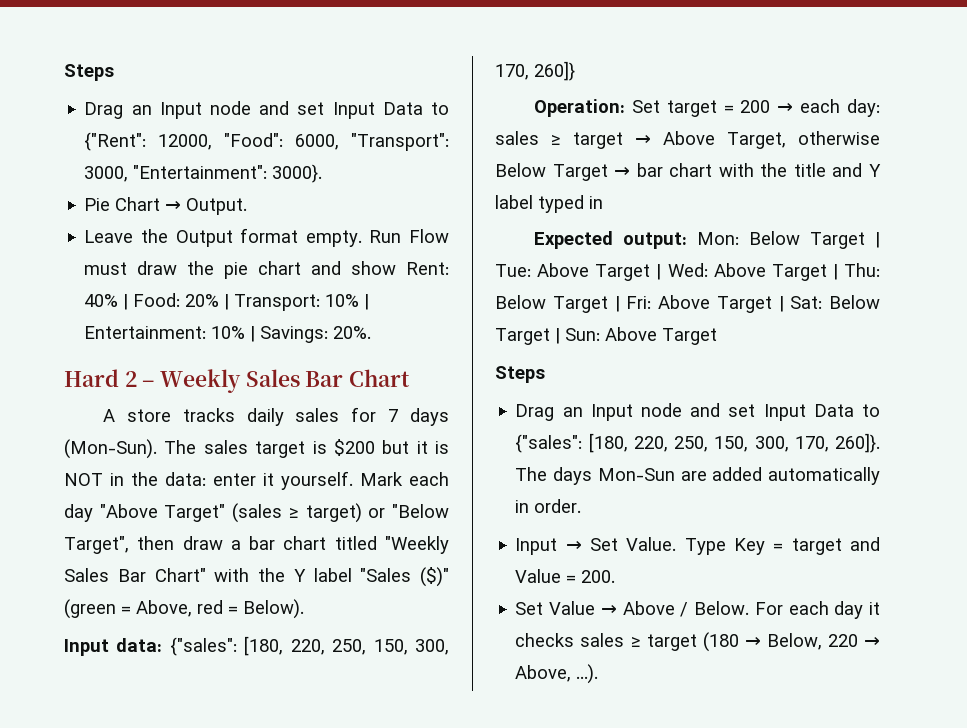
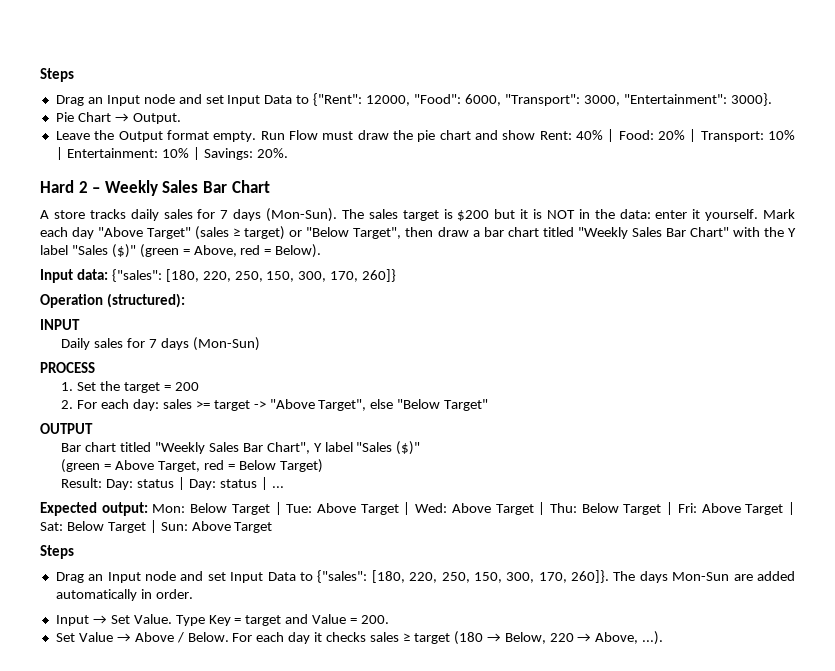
- Operation: Set target = 200 → each day: sales ≥ target → Above Target, otherwise Below Target → bar chart with the title and Y label typed in
+ Operation (structured):
+ INPUT
+ Daily sales for 7 days (Mon-Sun)
+ PROCESS
+ 1. Set the target = 200
+ 2. For each day: sales >= target -> "Above Target", else "Below Target"
+ OUTPUT
+ Bar chart titled "Weekly Sales Bar Chart", Y label "Sales ($)"
+ (green = Above Target, red = Below Target)
+ Result: Day: status | Day: status | ...

